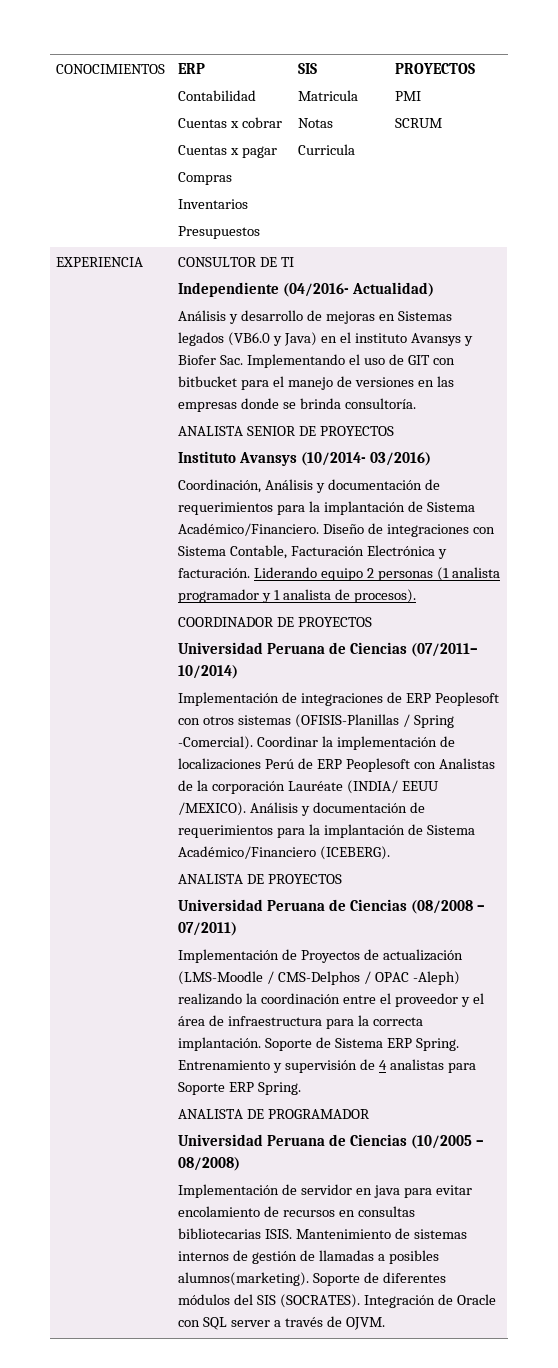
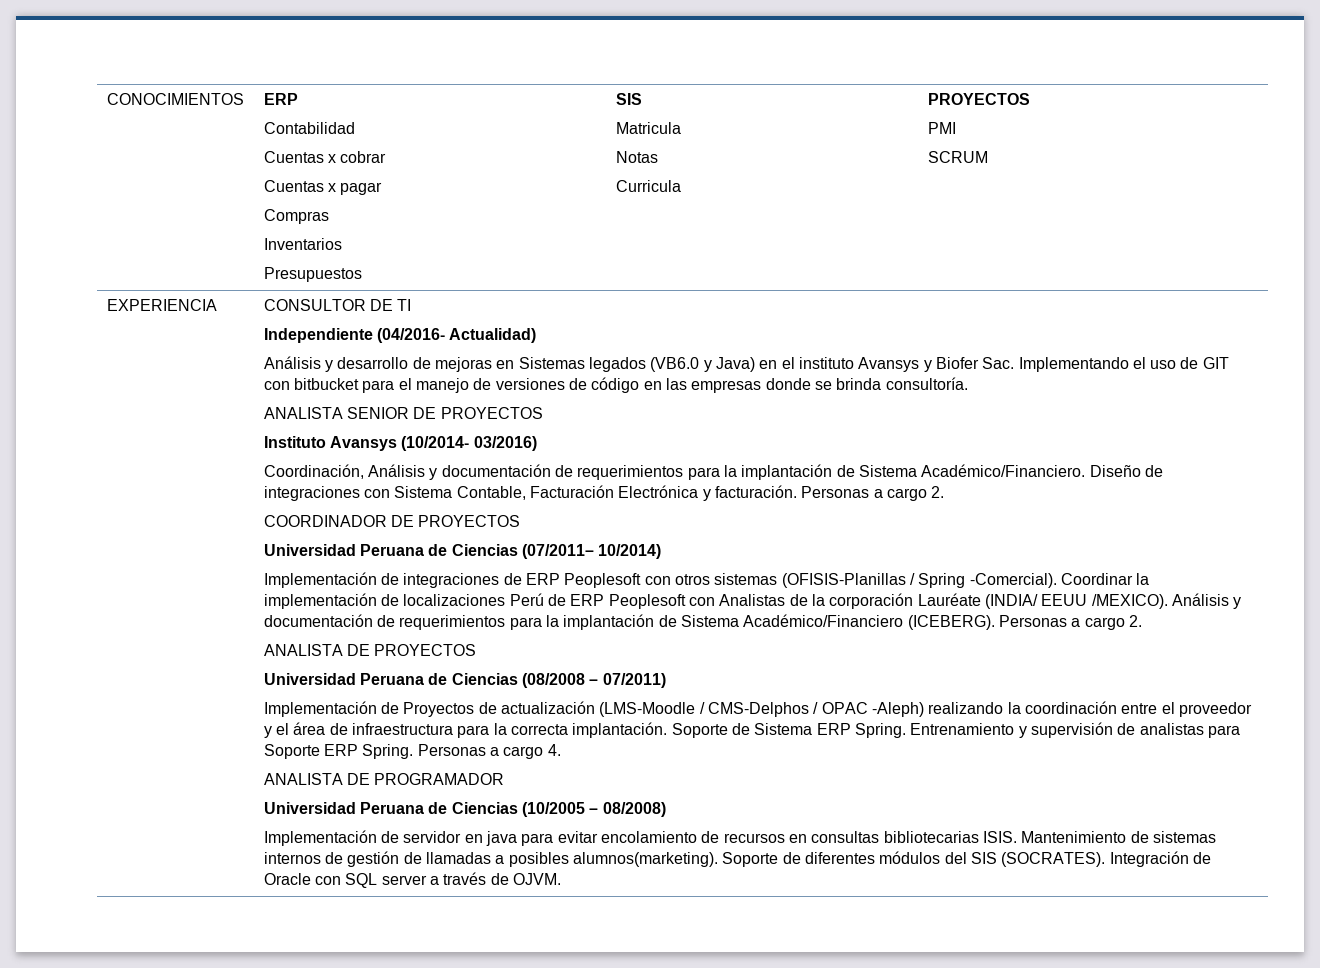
- Análisis y desarrollo de mejoras en Sistemas legados (VB6.0 y Java) en el instituto Avansys y Biofer Sac. Implementando el uso de GIT con bitbucket para el manejo de versiones en las empresas donde se brinda consultoría.
+ Análisis y desarrollo de mejoras en Sistemas legados (VB6.0 y Java) en el instituto Avansys y Biofer Sac. Implementando el uso de GIT con bitbucket para el manejo de versiones de código en las empresas donde se brinda consultoría.
- Diseño de integraciones con Sistema Contable, Facturación Electrónica y facturación. Liderando equipo 2 personas (1 analista programador y 1 analista de procesos).
+ Diseño de integraciones con Sistema Contable, Facturación Electrónica y facturación. Personas a cargo 2.
- Análisis y documentación de requerimientos para la implantación de Sistema Académico/Financiero (ICEBERG).
+ Análisis y documentación de requerimientos para la implantación de Sistema Académico/Financiero (ICEBERG). Personas a cargo 2.
- Entrenamiento y supervisión de 4 analistas para Soporte ERP Spring.
+ Entrenamiento y supervisión de analistas para Soporte ERP Spring. Personas a cargo 4.

